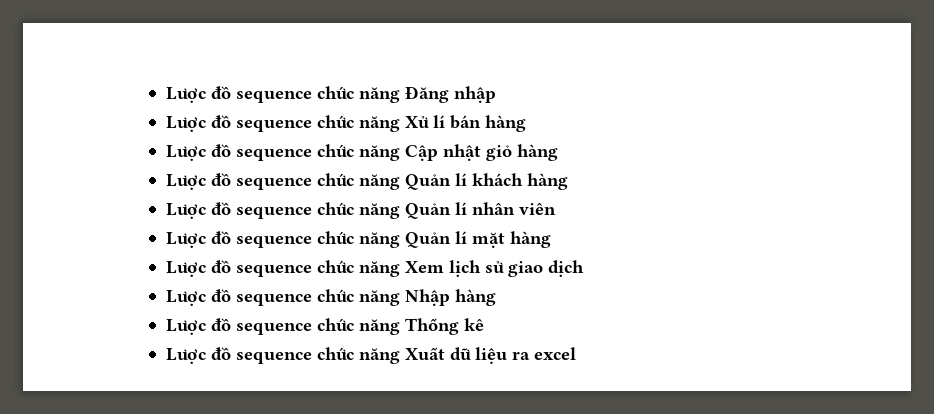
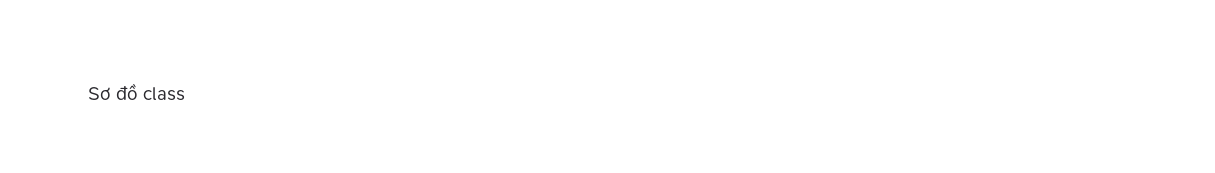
- Lược đồ sequence chức năng Đăng nhập
- Lược đồ sequence chức năng Xử lí bán hàng
- Lược đồ sequence chức năng Cập nhật giỏ hàng
- Lược đồ sequence chức năng Quản lí khách hàng
- Lược đồ sequence chức năng Quản lí nhân viên
- Lược đồ sequence chức năng Quản lí mặt hàng
- Lược đồ sequence chức năng Xem lịch sử giao dịch
- Lược đồ sequence chức năng Nhập hàng
- Lược đồ sequence chức năng Thống kê
- Lược đồ sequence chức năng Xuất dữ liệu ra excel
+ Sơ đồ class

